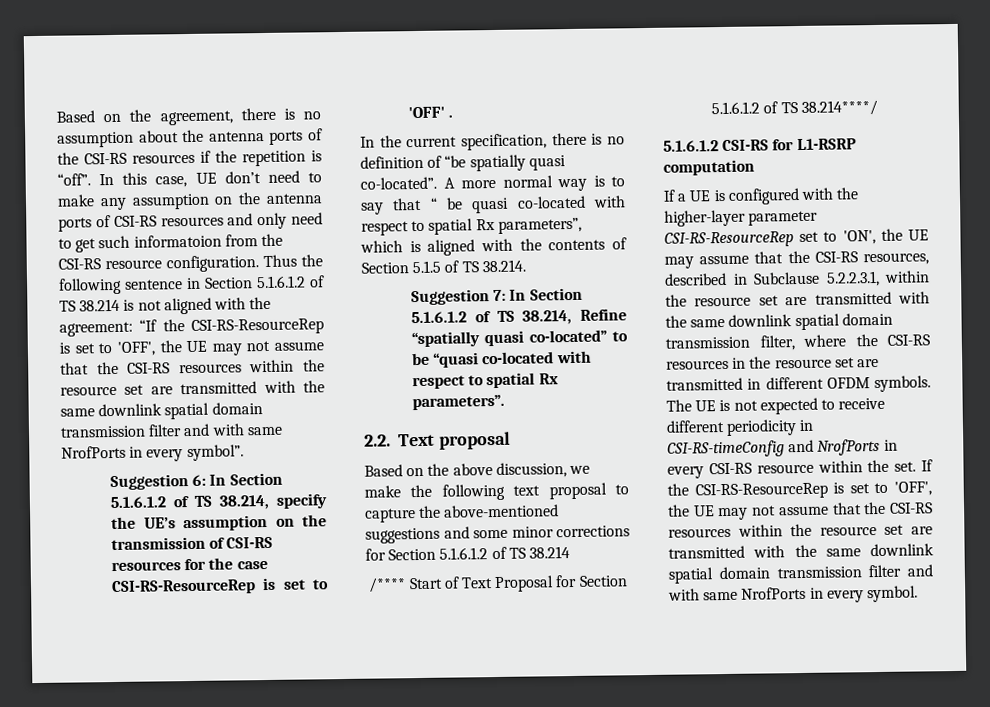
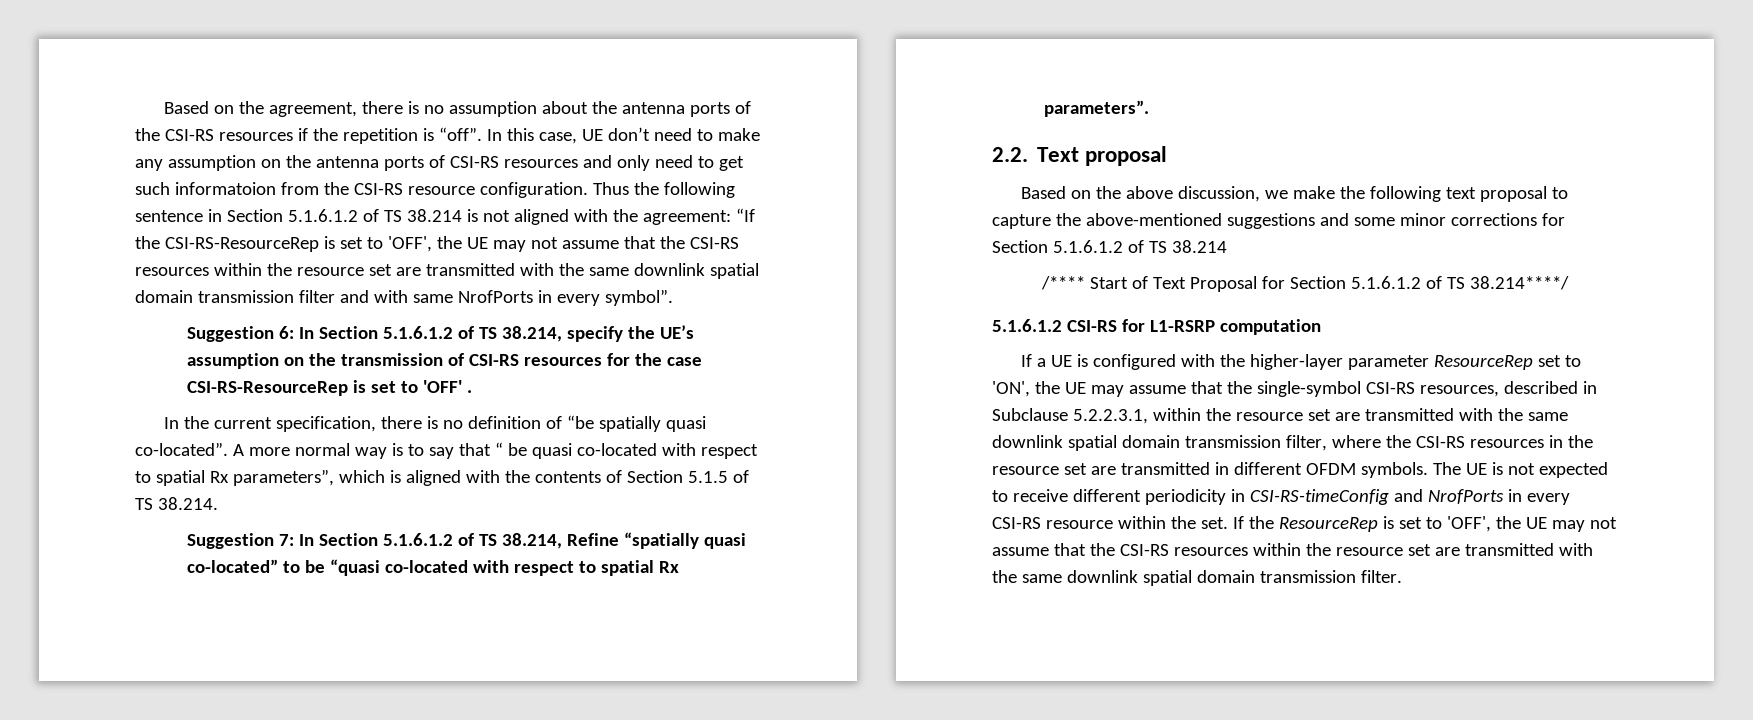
- If a UE is configured with the higher-layer parameter CSI-RS-ResourceRep set to 'ON', the UE may assume that the CSI-RS resources, described in Subclause 5.2.2.3.1, within the resource set are transmitted with the same downlink spatial domain transmission filter, where the CSI-RS resources in the resource set are transmitted in different OFDM symbols.
+ If a UE is configured with the higher-layer parameter ResourceRep set to 'ON', the UE may assume that the single-symbol CSI-RS resources, described in Subclause 5.2.2.3.1, within the resource set are transmitted with the same downlink spatial domain transmission filter, where the CSI-RS resources in the resource set are transmitted in different OFDM symbols.
- If the CSI-RS-ResourceRep is set to 'OFF', the UE may not assume that the CSI-RS resources within the resource set are transmitted with the same downlink spatial domain transmission filter and with same NrofPorts in every symbol.
+ If the ResourceRep is set to 'OFF', the UE may not assume that the CSI-RS resources within the resource set are transmitted with the same downlink spatial domain transmission filter.

